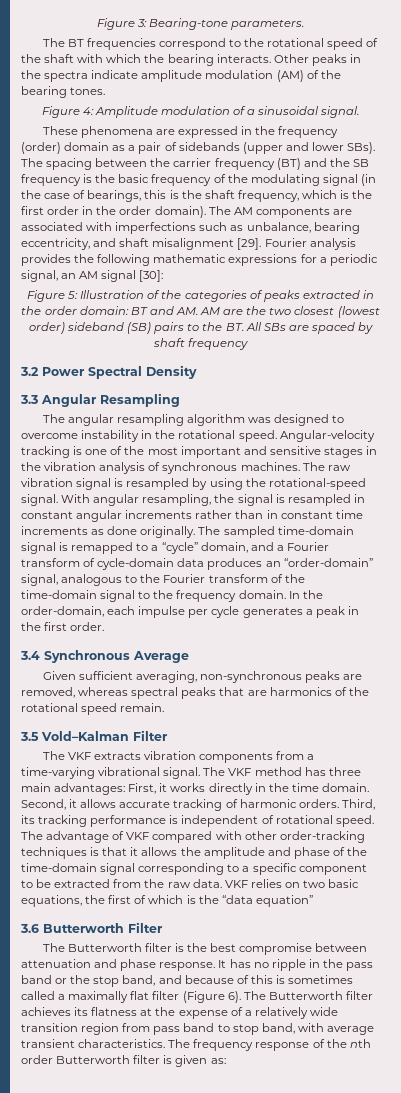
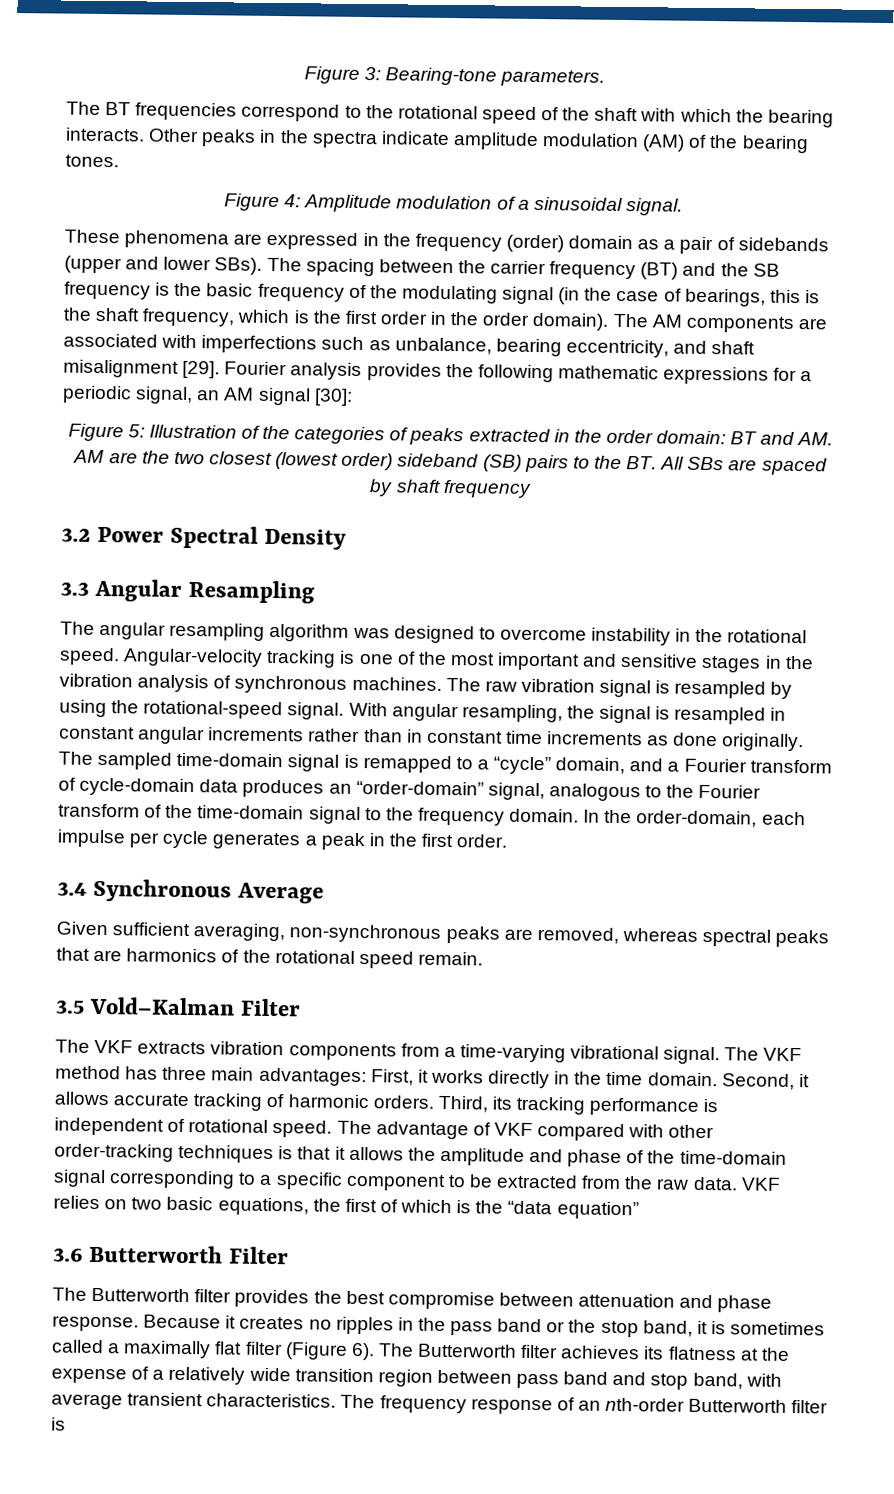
- The Butterworth filter is the best compromise between attenuation and phase response.
+ The Butterworth filter provides the best compromise between attenuation and phase response.
- It has no ripple in the pass band or the stop band, and because of this is sometimes called a maximally flat filter (Figure 6).
+ Because it creates no ripples in the pass band or the stop band, it is sometimes called a maximally flat filter (Figure 6).
- The Butterworth filter achieves its flatness at the expense of a relatively wide transition region from pass band to stop band, with average transient characteristics.
+ The Butterworth filter achieves its flatness at the expense of a relatively wide transition region between pass band and stop band, with average transient characteristics.
- The frequency response of the nth order Butterworth filter is given as:
+ The frequency response of an nth-order Butterworth filter is

